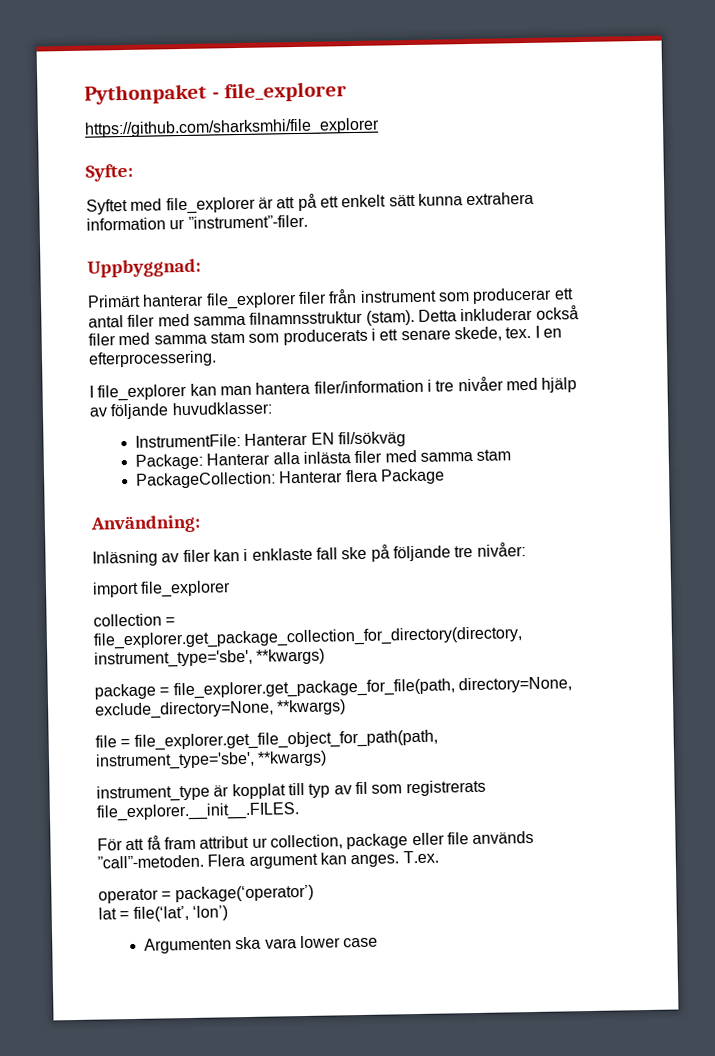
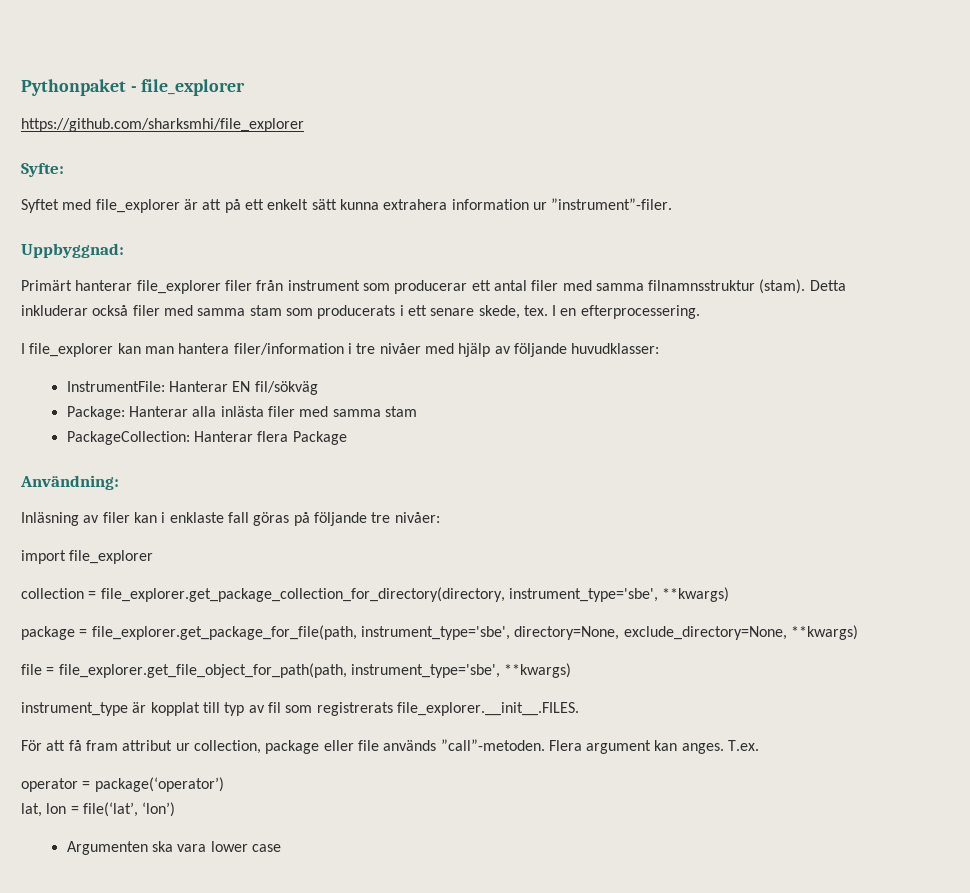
- Inläsning av filer kan i enklaste fall ske på följande tre nivåer:
+ Inläsning av filer kan i enklaste fall göras på följande tre nivåer:
- package = file_explorer.get_package_for_file(path, directory=None, exclude_directory=None, **kwargs)
+ package = file_explorer.get_package_for_file(path, instrument_type='sbe', directory=None, exclude_directory=None, **kwargs)
- lat = file(‘lat’, ‘lon’)
+ lat, lon = file(‘lat’, ‘lon’)

